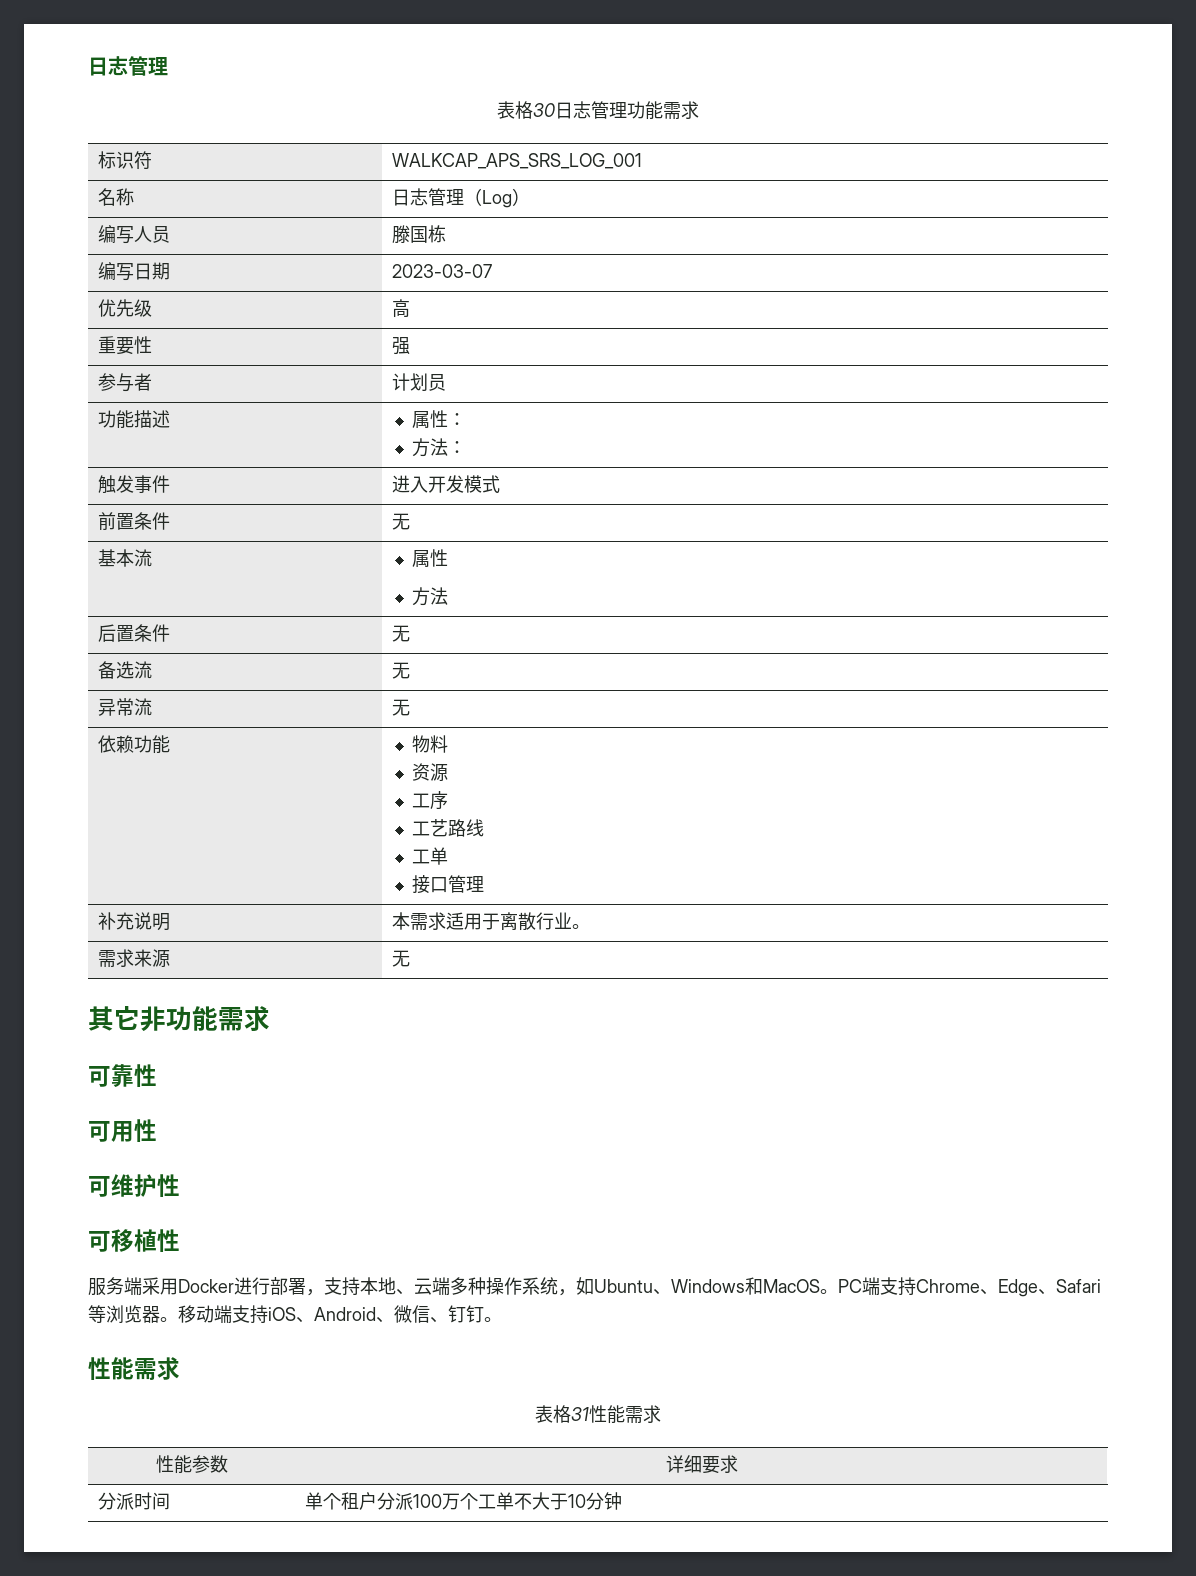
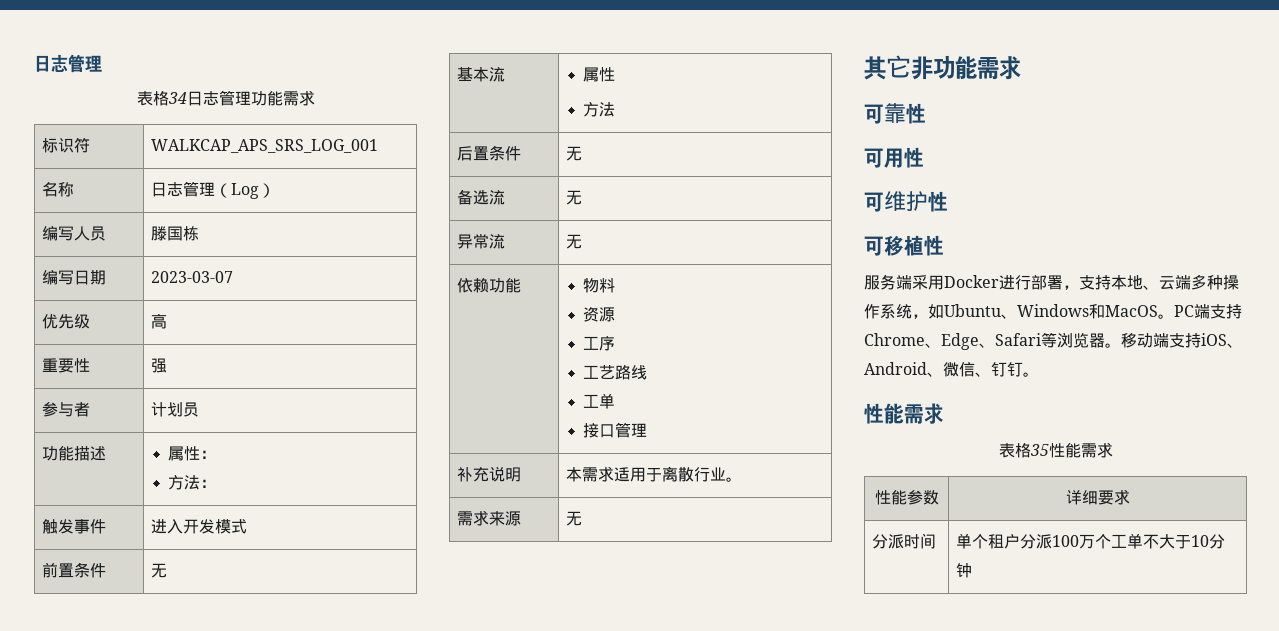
- 表格30日志管理功能需求
+ 表格34日志管理功能需求
- 表格31性能需求
+ 表格35性能需求

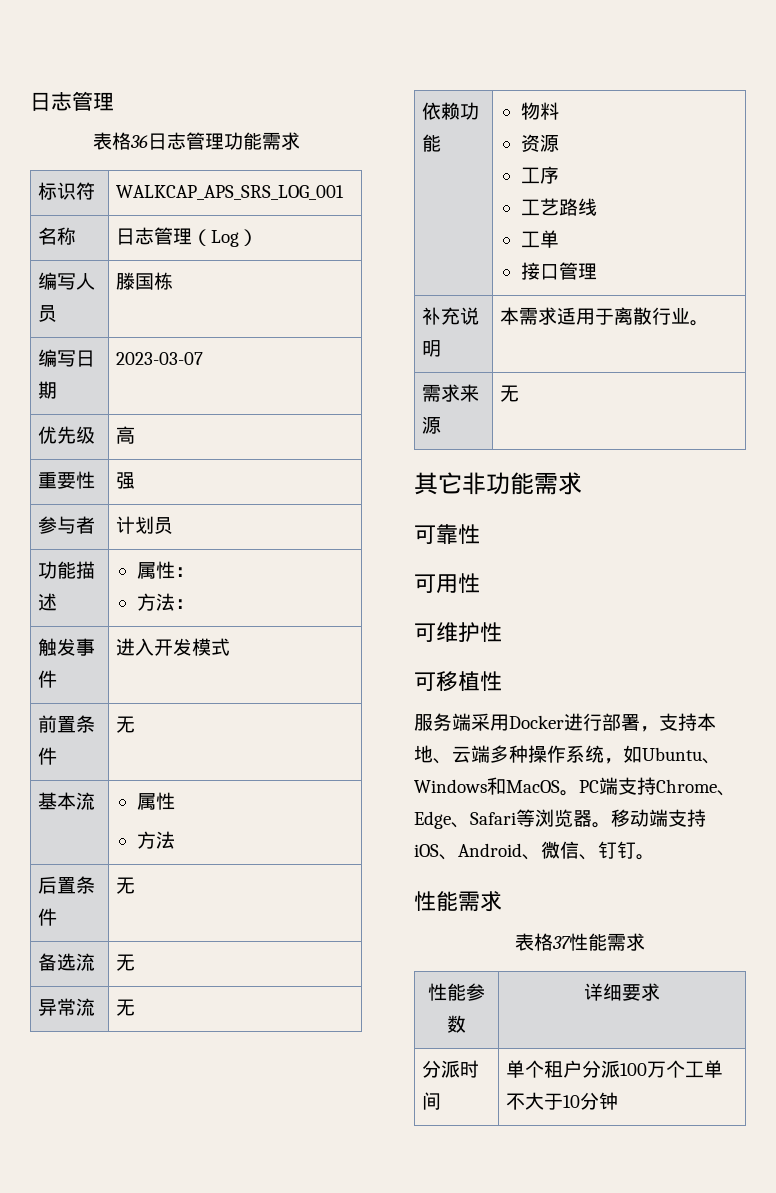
- 表格34日志管理功能需求
+ 表格36日志管理功能需求
- 表格35性能需求
+ 表格37性能需求

